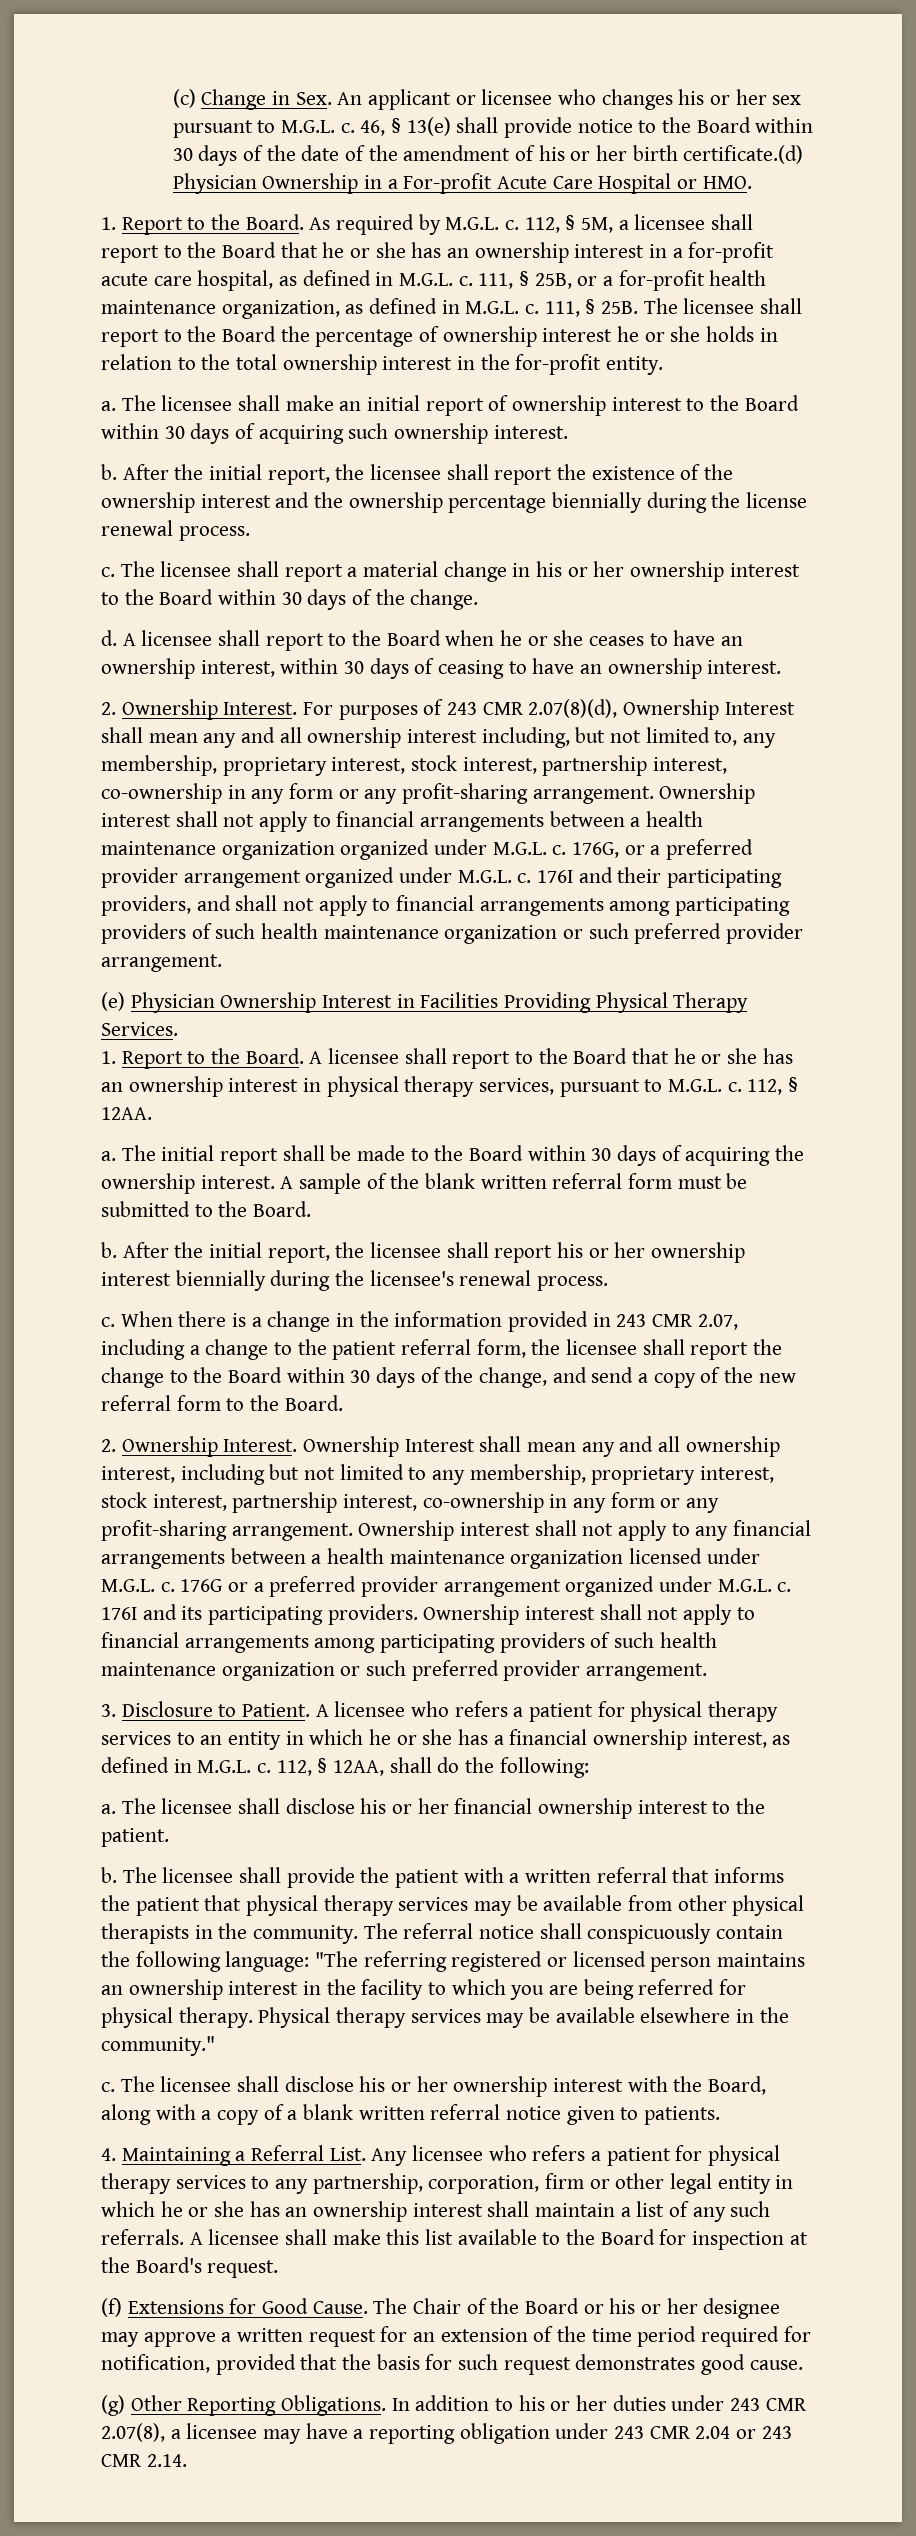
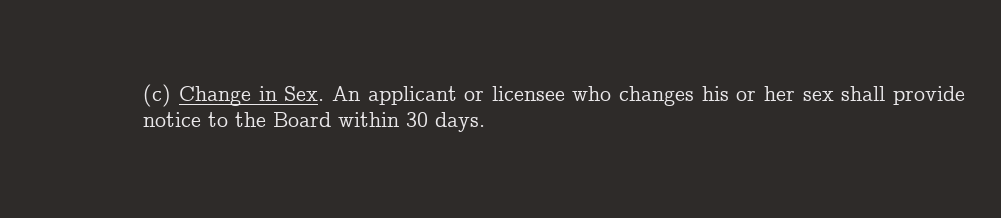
- (c) Change in Sex. An applicant or licensee who changes his or her sex pursuant to M.G.L. c. 46, § 13(e) shall provide notice to the Board within 30 days of the date of the amendment of his or her birth certificate.(d) Physician Ownership in a For-profit Acute Care Hospital or HMO.
- 1. Report to the Board. As required by M.G.L. c. 112, § 5M, a licensee shall report to the Board that he or she has an ownership interest in a for-profit acute care hospital, as defined in M.G.L. c. 111, § 25B, or a for-profit health maintenance organization, as defined in M.G.L. c. 111, § 25B. The licensee shall report to the Board the percentage of ownership interest he or she holds in relation to the total ownership interest in the for-profit entity.
- a. The licensee shall make an initial report of ownership interest to the Board within 30 days of acquiring such ownership interest.
- b. After the initial report, the licensee shall report the existence of the ownership interest and the ownership percentage biennially during the license renewal process.
- c. The licensee shall report a material change in his or her ownership interest to the Board within 30 days of the change.
- d. A licensee shall report to the Board when he or she ceases to have an ownership interest, within 30 days of ceasing to have an ownership interest.
- 2. Ownership Interest. For purposes of 243 CMR 2.07(8)(d), Ownership Interest shall mean any and all ownership interest including, but not limited to, any membership, proprietary interest, stock interest, partnership interest, co-ownership in any form or any profit-sharing arrangement. Ownership interest shall not apply to financial arrangements between a health maintenance organization organized under M.G.L. c. 176G, or a preferred provider arrangement organized under M.G.L. c. 176I and their participating providers, and shall not apply to financial arrangements among participating providers of such health maintenance organization or such preferred provider arrangement.
- (e) Physician Ownership Interest in Facilities Providing Physical Therapy Services.
- 1. Report to the Board. A licensee shall report to the Board that he or she has an ownership interest in physical therapy services, pursuant to M.G.L. c. 112, § 12AA.
- a. The initial report shall be made to the Board within 30 days of acquiring the ownership interest. A sample of the blank written referral form must be submitted to the Board.
- b. After the initial report, the licensee shall report his or her ownership interest biennially during the licensee's renewal process.
- c. When there is a change in the information provided in 243 CMR 2.07, including a change to the patient referral form, the licensee shall report the change to the Board within 30 days of the change, and send a copy of the new referral form to the Board.
- 2. Ownership Interest. Ownership Interest shall mean any and all ownership interest, including but not limited to any membership, proprietary interest, stock interest, partnership interest, co-ownership in any form or any profit-sharing arrangement. Ownership interest shall not apply to any financial arrangements between a health maintenance organization licensed under M.G.L. c. 176G or a preferred provider arrangement organized under M.G.L. c. 176I and its participating providers. Ownership interest shall not apply to financial arrangements among participating providers of such health maintenance organization or such preferred provider arrangement.
- 3. Disclosure to Patient. A licensee who refers a patient for physical therapy services to an entity in which he or she has a financial ownership interest, as defined in M.G.L. c. 112, § 12AA, shall do the following:
- a. The licensee shall disclose his or her financial ownership interest to the patient.
- b. The licensee shall provide the patient with a written referral that informs the patient that physical therapy services may be available from other physical therapists in the community. The referral notice shall conspicuously contain the following language: "The referring registered or licensed person maintains an ownership interest in the facility to which you are being referred for physical therapy. Physical therapy services may be available elsewhere in the community."
- c. The licensee shall disclose his or her ownership interest with the Board, along with a copy of a blank written referral notice given to patients.
- 4. Maintaining a Referral List. Any licensee who refers a patient for physical therapy services to any partnership, corporation, firm or other legal entity in which he or she has an ownership interest shall maintain a list of any such referrals. A licensee shall make this list available to the Board for inspection at the Board's request.
- (f) Extensions for Good Cause. The Chair of the Board or his or her designee may approve a written request for an extension of the time period required for notification, provided that the basis for such request demonstrates good cause.
- (g) Other Reporting Obligations. In addition to his or her duties under 243 CMR 2.07(8), a licensee may have a reporting obligation under 243 CMR 2.04 or 243 CMR 2.14.
+ (c) Change in Sex. An applicant or licensee who changes his or her sex shall provide notice to the Board within 30 days.

